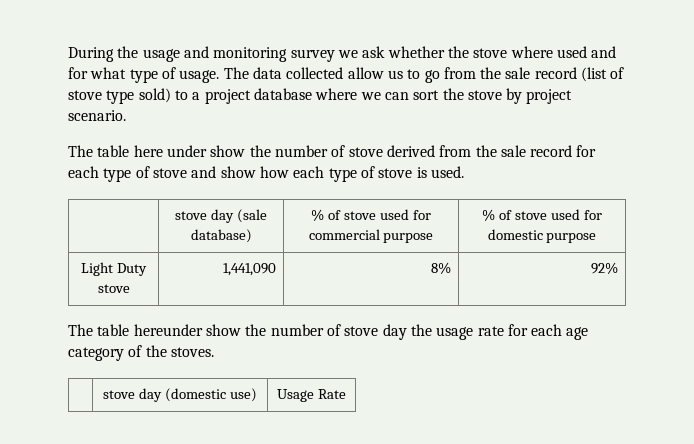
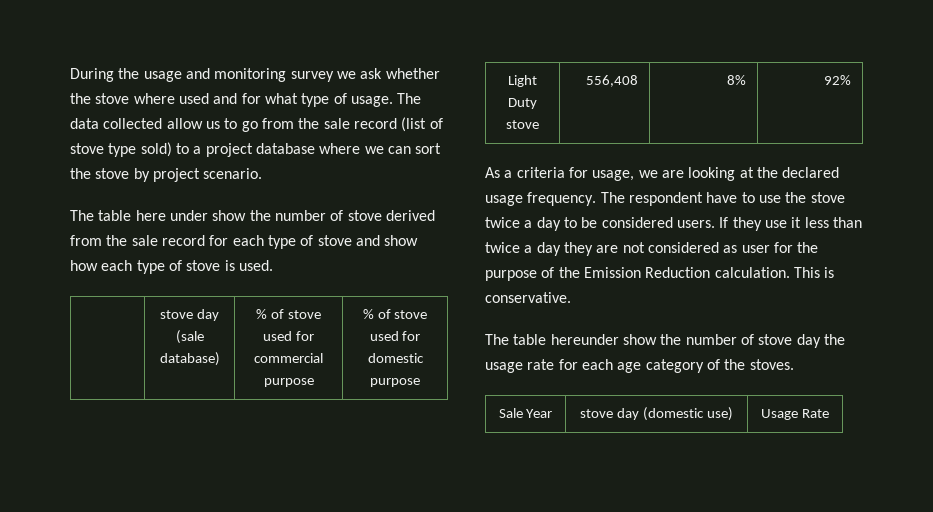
- Light Duty stove | 1,441,090 | 8% | 92%
+ Light Duty stove | 556,408 | 8% | 92%
+ As a criteria for usage, we are looking at the declared usage frequency. The respondent have to use the stove twice a day to be considered users. If they use it less than twice a day they are not considered as user for the purpose of the Emission Reduction calculation. This is conservative.
- | stove day (domestic use) | Usage Rate
+ Sale Year | stove day (domestic use) | Usage Rate

